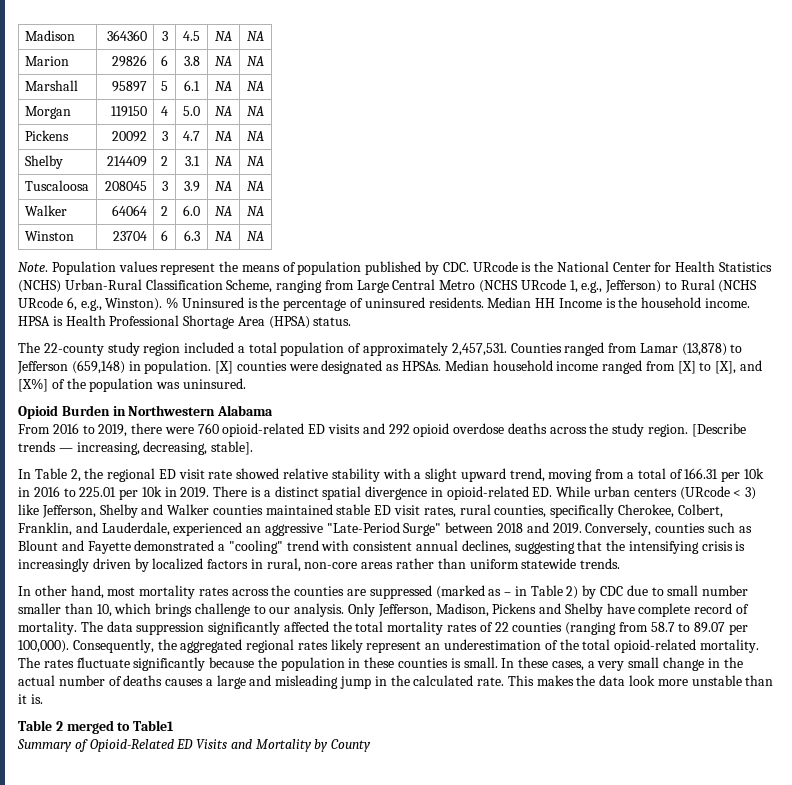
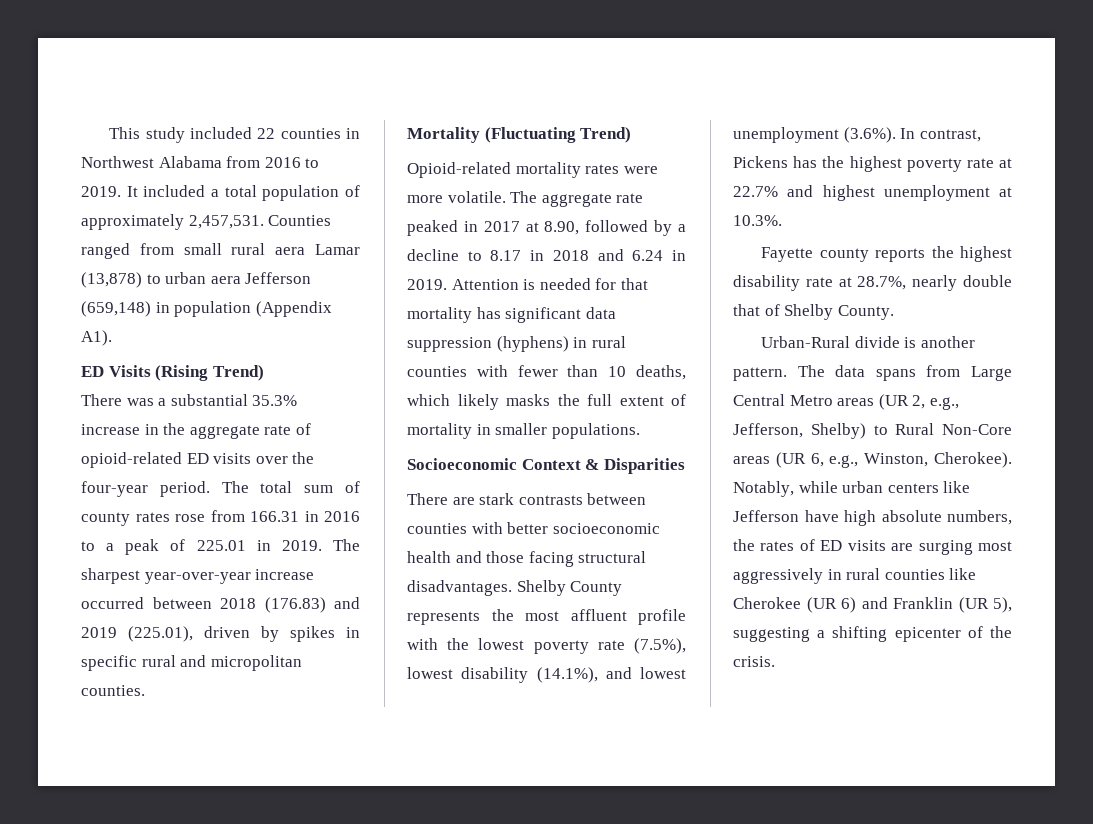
- Madison | 364360 | 3 | 4.5 | NA | NA
- Marion | 29826 | 6 | 3.8 | NA | NA
- Marshall | 95897 | 5 | 6.1 | NA | NA
- Morgan | 119150 | 4 | 5.0 | NA | NA
- Pickens | 20092 | 3 | 4.7 | NA | NA
- Shelby | 214409 | 2 | 3.1 | NA | NA
- Tuscaloosa | 208045 | 3 | 3.9 | NA | NA
- Walker | 64064 | 2 | 6.0 | NA | NA
- Winston | 23704 | 6 | 6.3 | NA | NA
- Note. Population values represent the means of population published by CDC. URcode is the National Center for Health Statistics (NCHS) Urban-Rural Classification Scheme, ranging from Large Central Metro (NCHS URcode 1, e.g., Jefferson) to Rural (NCHS URcode 6, e.g., Winston). % Uninsured is the percentage of uninsured residents. Median HH Income is the household income. HPSA is Health Professional Shortage Area (HPSA) status.
- The 22-county study region included a total population of approximately 2,457,531.
+ This study included 22 counties in Northwest Alabama from 2016 to 2019. It included a total population of approximately 2,457,531.
- Counties ranged from Lamar (13,878) to Jefferson (659,148) in population. [X] counties were designated as HPSAs. Median household income ranged from [X] to [X], and [X%] of the population was uninsured.
- Opioid Burden in Northwestern Alabama
- From 2016 to 2019, there were 760 opioid-related ED visits and 292 opioid overdose deaths across the study region. [Describe trends — increasing, decreasing, stable].
- In Table 2, the regional ED visit rate showed relative stability with a slight upward trend, moving from a total of 166.31 per 10k in 2016 to 225.01 per 10k in 2019. There is a distinct spatial divergence in opioid-related ED. While urban centers (URcode < 3) like Jefferson, Shelby and Walker counties maintained stable ED visit rates, rural counties, specifically Cherokee, Colbert, Franklin, and Lauderdale, experienced an aggressive "Late-Period Surge" between 2018 and 2019. Conversely, counties such as Blount and Fayette demonstrated a "cooling" trend with consistent annual declines, suggesting that the intensifying crisis is increasingly driven by localized factors in rural, non-core areas rather than uniform statewide trends.
- In other hand, most mortality rates across the counties are suppressed (marked as – in Table 2) by CDC due to small number smaller than 10, which brings challenge to our analysis. Only Jefferson, Madison, Pickens and Shelby have complete record of mortality. The data suppression significantly affected the total mortality rates of 22 counties (ranging from 58.7 to 89.07 per 100,000). Consequently, the aggregated regional rates likely represent an underestimation of the total opioid-related mortality. The rates fluctuate significantly because the population in these counties is small. In these cases, a very small change in the actual number of deaths causes a large and misleading jump in the calculated rate. This makes the data look more unstable than it is.
- Table 2 merged to Table1
- Summary of Opioid-Related ED Visits and Mortality by County
+ Counties ranged from small rural aera Lamar (13,878) to urban aera Jefferson (659,148) in population (Appendix A1).
+ ED Visits (Rising Trend)
+ There was a substantial 35.3% increase in the aggregate rate of opioid-related ED visits over the four-year period. The total sum of county rates rose from 166.31 in 2016 to a peak of 225.01 in 2019. The sharpest year-over-year increase occurred between 2018 (176.83) and 2019 (225.01), driven by spikes in specific rural and micropolitan counties.
+ Mortality (Fluctuating Trend)
+ Opioid-related mortality rates were more volatile. The aggregate rate peaked in 2017 at 8.90, followed by a decline to 8.17 in 2018 and 6.24 in 2019. Attention is needed for that mortality has significant data suppression (hyphens) in rural counties with fewer than 10 deaths, which likely masks the full extent of mortality in smaller populations.
+ Socioeconomic Context & Disparities
+ There are stark contrasts between counties with better socioeconomic health and those facing structural disadvantages. Shelby County represents the most affluent profile with the lowest poverty rate (7.5%), lowest disability (14.1%), and lowest unemployment (3.6%). In contrast, Pickens has the highest poverty rate at 22.7% and highest unemployment at 10.3%.
+ Fayette county reports the highest disability rate at 28.7%, nearly double that of Shelby County.
+ Urban-Rural divide is another pattern. The data spans from Large Central Metro areas (UR 2, e.g., Jefferson, Shelby) to Rural Non-Core areas (UR 6, e.g., Winston, Cherokee). Notably, while urban centers like Jefferson have high absolute numbers, the rates of ED visits are surging most aggressively in rural counties like Cherokee (UR 6) and Franklin (UR 5), suggesting a shifting epicenter of the crisis.

